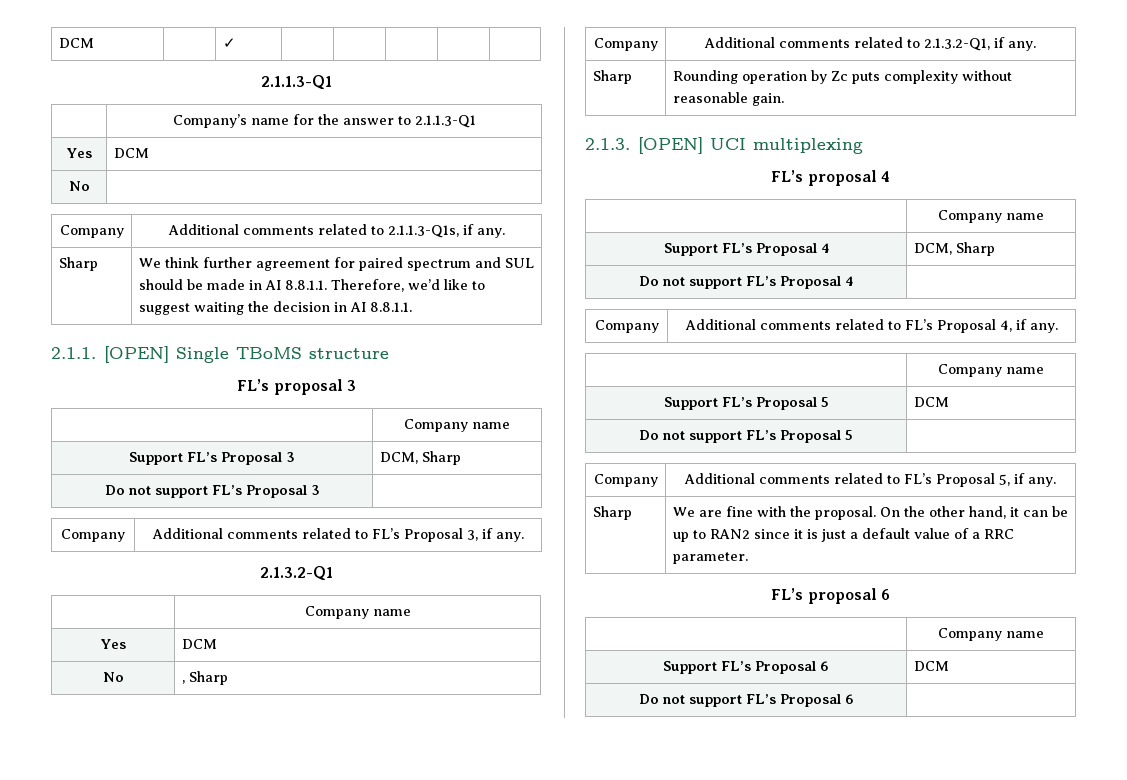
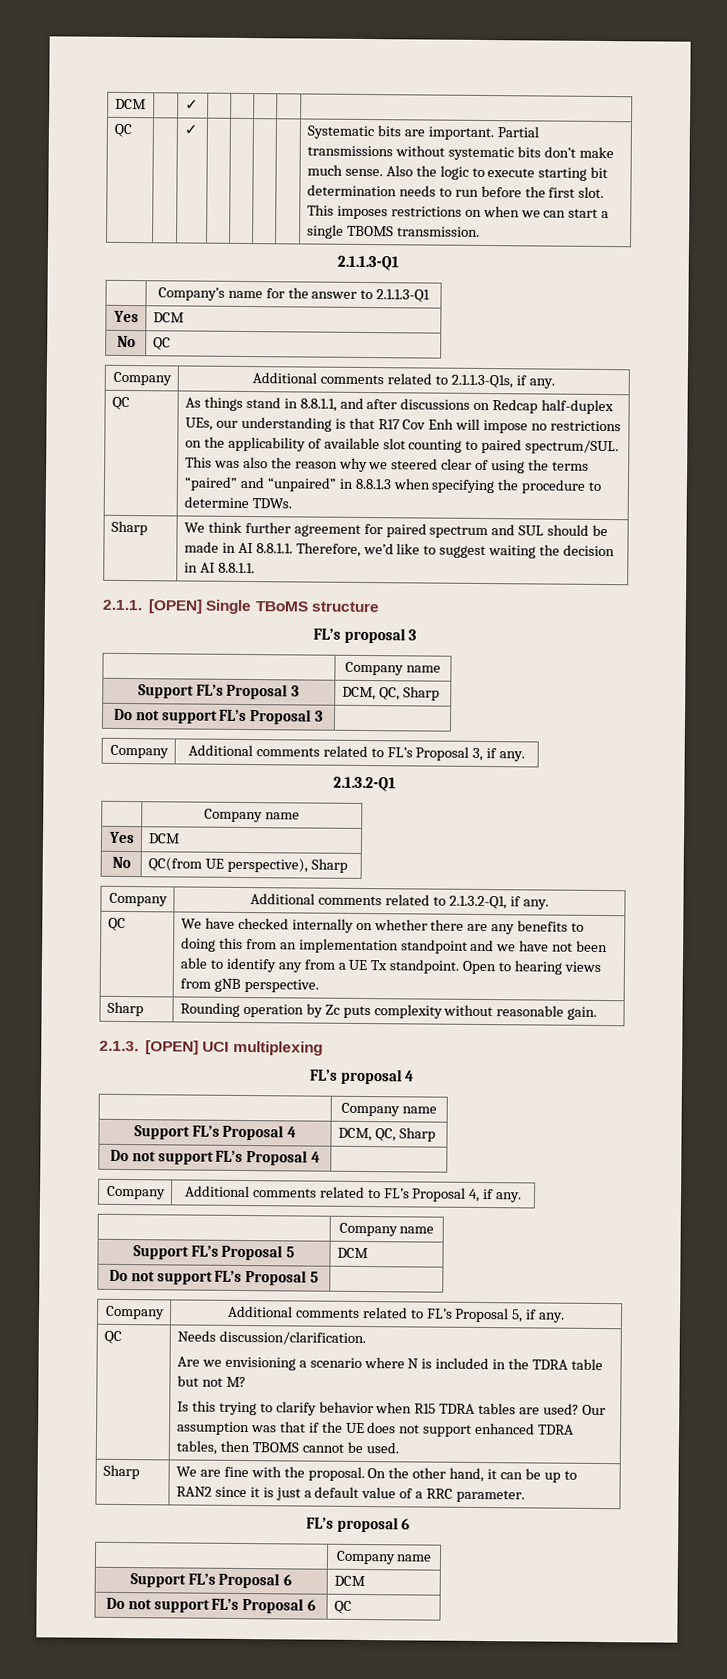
+ QC | | ✓ | | | | | Systematic bits are important. Partial transmissions without systematic bits don’t make much sense. Also the logic to execute starting bit determination needs to run before the first slot. This imposes restrictions on when we can start a single TBOMS transmission.
  | Company’s name for the answer to 2.1.1.3-Q1
  Yes | DCM
- No |
+ No | QC
+ QC | As things stand in 8.8.1.1, and after discussions on Redcap half-duplex UEs, our understanding is that R17 Cov Enh will impose no restrictions on the applicability of available slot counting to paired spectrum/SUL. This was also the reason why we steered clear of using the terms “paired” and “unpaired” in 8.8.1.3 when specifying the procedure to determine TDWs.
- Support FL’s Proposal 3 | DCM, Sharp
+ Support FL’s Proposal 3 | DCM, QC, Sharp
- No | , Sharp
+ No | QC(from UE perspective), Sharp
+ QC | We have checked internally on whether there are any benefits to doing this from an implementation standpoint and we have not been able to identify any from a UE Tx standpoint. Open to hearing views from gNB perspective.
- Support FL’s Proposal 4 | DCM, Sharp
+ Support FL’s Proposal 4 | DCM, QC, Sharp
+ QC | Needs discussion/clarification.
+ Are we envisioning a scenario where N is included in the TDRA table but not M?
+ Is this trying to clarify behavior when R15 TDRA tables are used? Our assumption was that if the UE does not support enhanced TDRA tables, then TBOMS cannot be used.
- Do not support FL’s Proposal 6 |
+ Do not support FL’s Proposal 6 | QC

